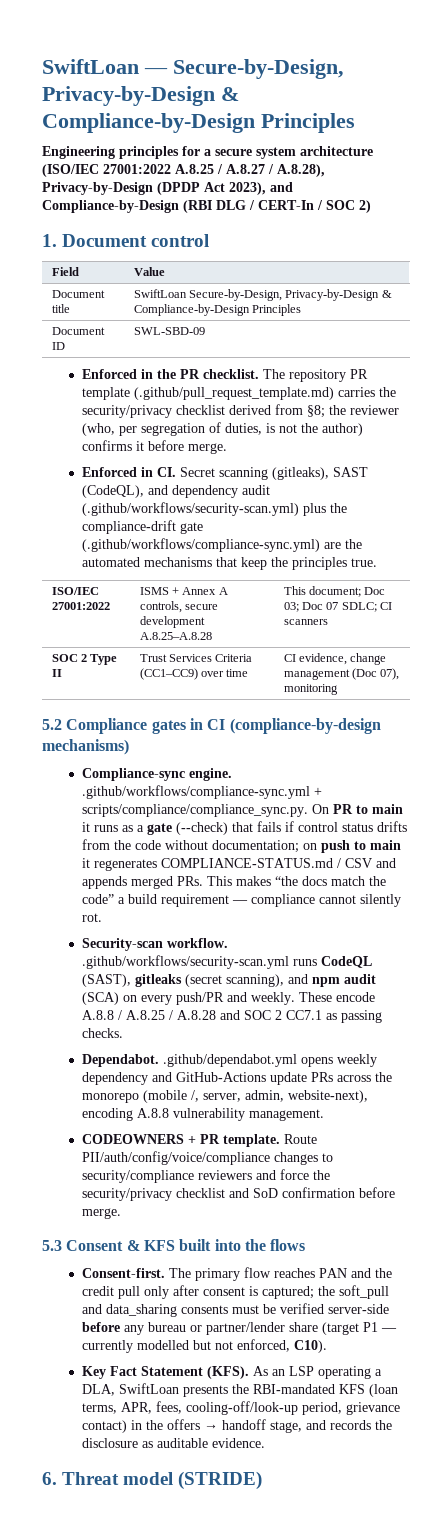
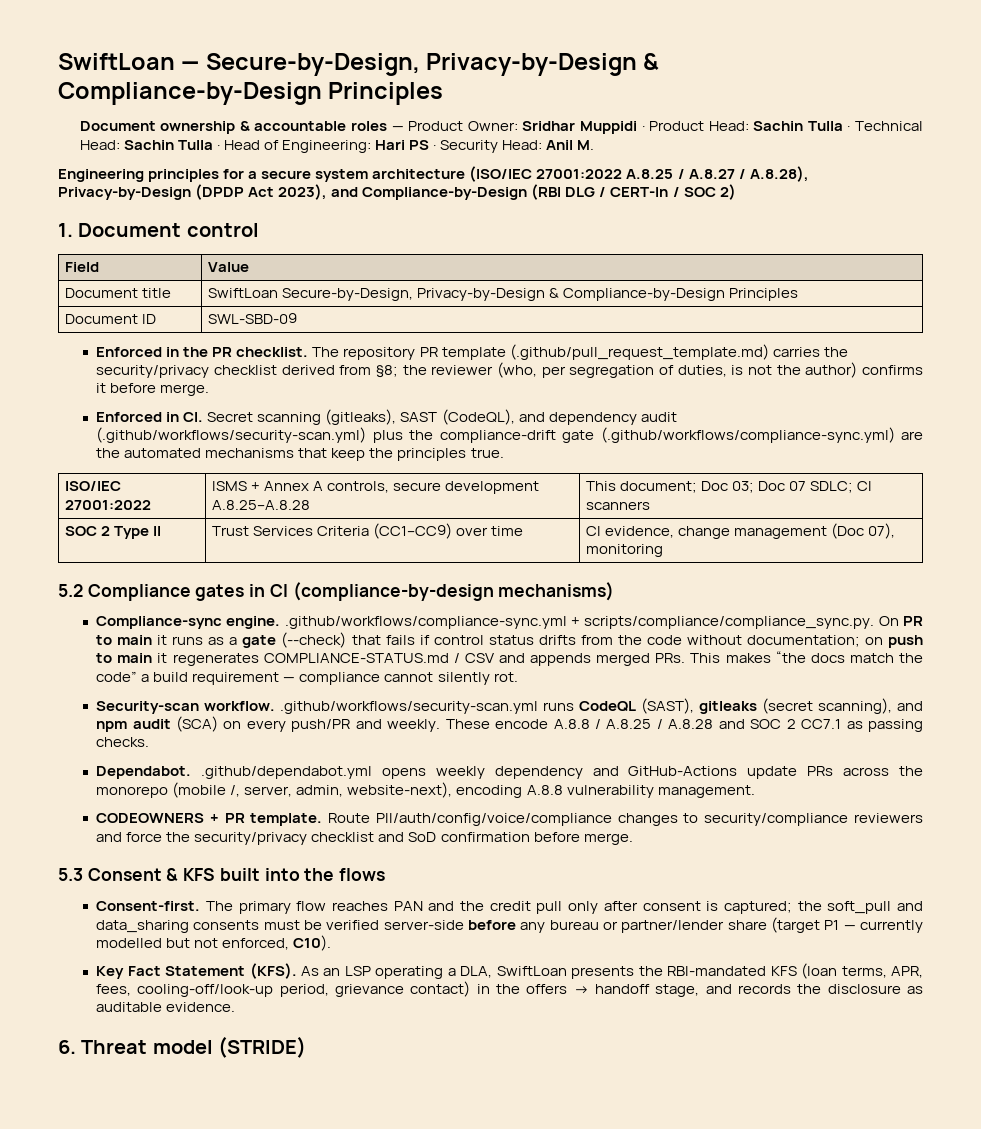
+ Document ownership & accountable roles — Product Owner: Sridhar Muppidi · Product Head: Sachin Tulla · Technical Head: Sachin Tulla · Head of Engineering: Hari PS · Security Head: Anil M.

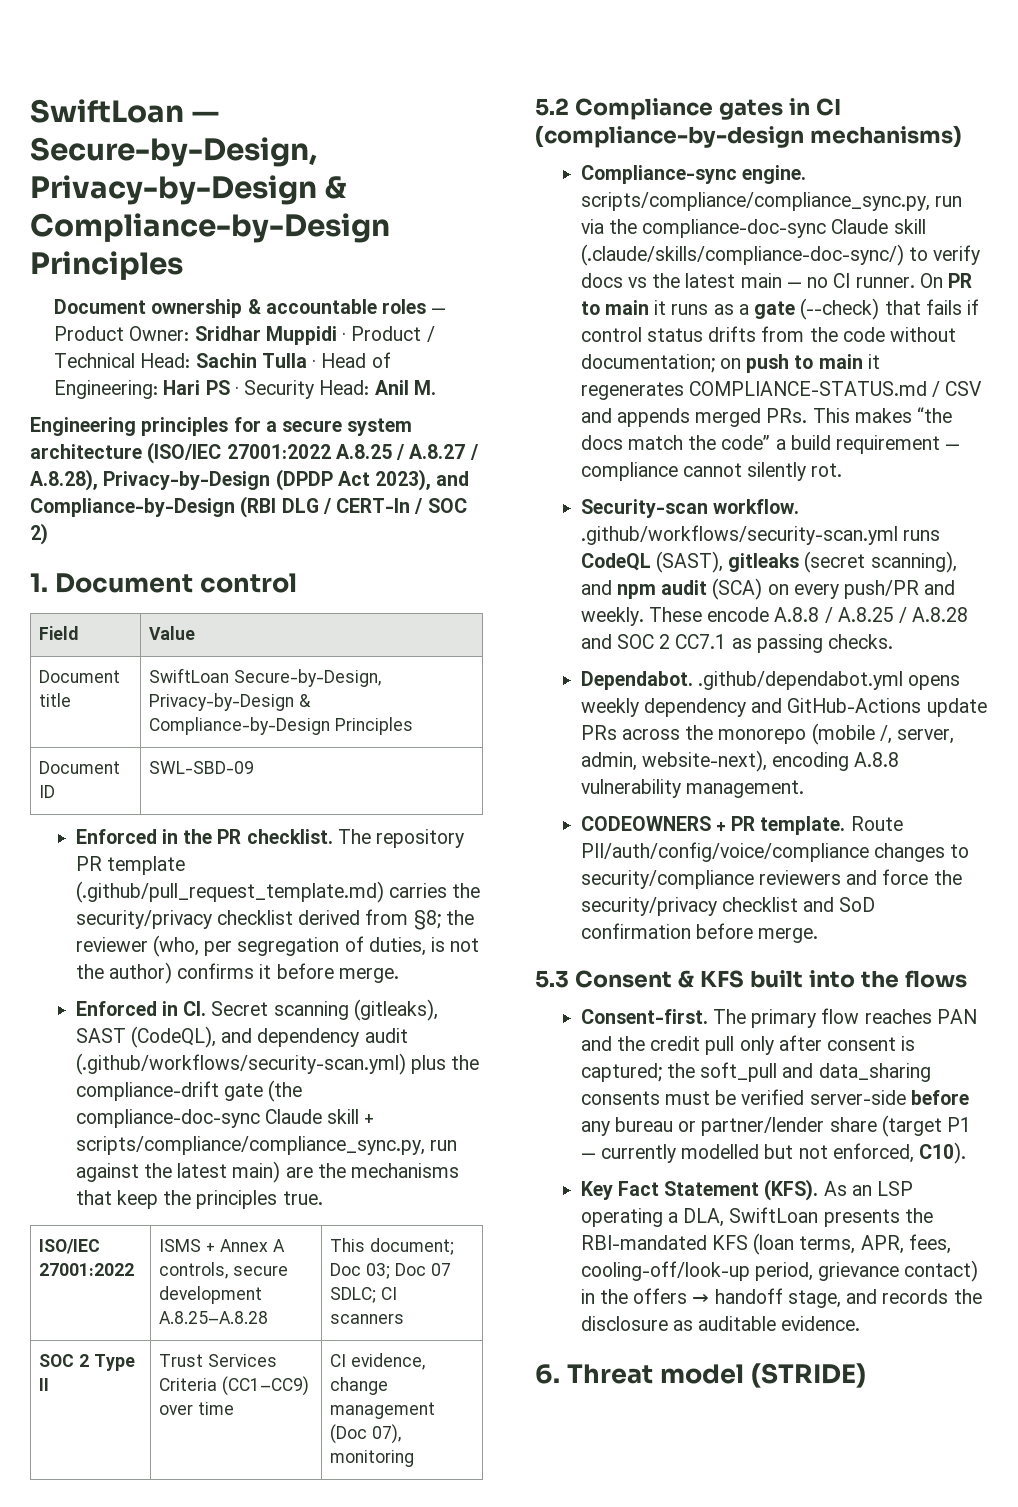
- Document ownership & accountable roles — Product Owner: Sridhar Muppidi · Product Head: Sachin Tulla · Technical Head: Sachin Tulla · Head of Engineering: Hari PS · Security Head: Anil M.
+ Document ownership & accountable roles — Product Owner: Sridhar Muppidi · Product / Technical Head: Sachin Tulla · Head of Engineering: Hari PS · Security Head: Anil M.
- Enforced in CI. Secret scanning (gitleaks), SAST (CodeQL), and dependency audit (.github/workflows/security-scan.yml) plus the compliance-drift gate (.github/workflows/compliance-sync.yml) are the automated mechanisms that keep the principles true.
+ Enforced in CI. Secret scanning (gitleaks), SAST (CodeQL), and dependency audit (.github/workflows/security-scan.yml) plus the compliance-drift gate (the compliance-doc-sync Claude skill + scripts/compliance/compliance_sync.py, run against the latest main) are the mechanisms that keep the principles true.
- Compliance-sync engine. .github/workflows/compliance-sync.yml + scripts/compliance/compliance_sync.py. On PR to main it runs as a gate (--check) that fails if control status drifts from the code without documentation; on push to main it regenerates COMPLIANCE-STATUS.md / CSV and appends merged PRs. This makes “the docs match the code” a build requirement — compliance cannot silently rot.
+ Compliance-sync engine. scripts/compliance/compliance_sync.py, run via the compliance-doc-sync Claude skill (.claude/skills/compliance-doc-sync/) to verify docs vs the latest main — no CI runner. On PR to main it runs as a gate (--check) that fails if control status drifts from the code without documentation; on push to main it regenerates COMPLIANCE-STATUS.md / CSV and appends merged PRs. This makes “the docs match the code” a build requirement — compliance cannot silently rot.

